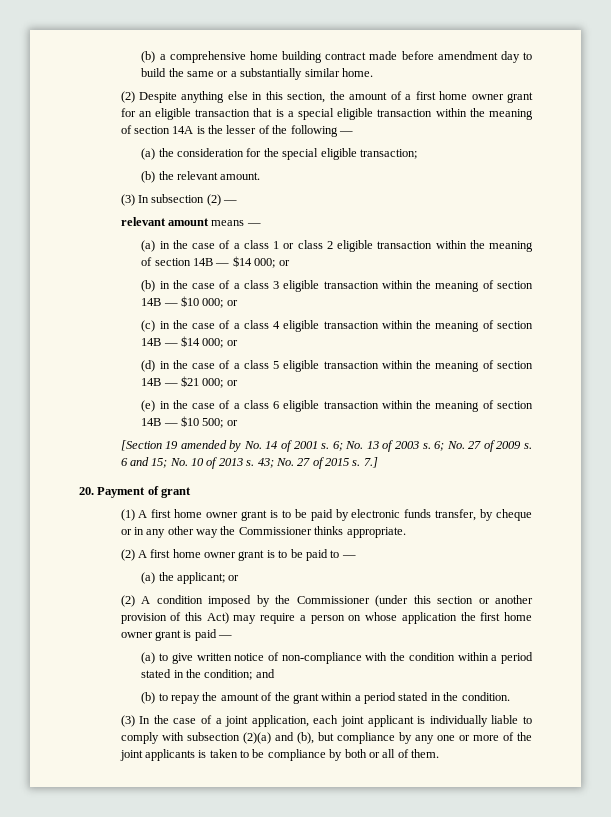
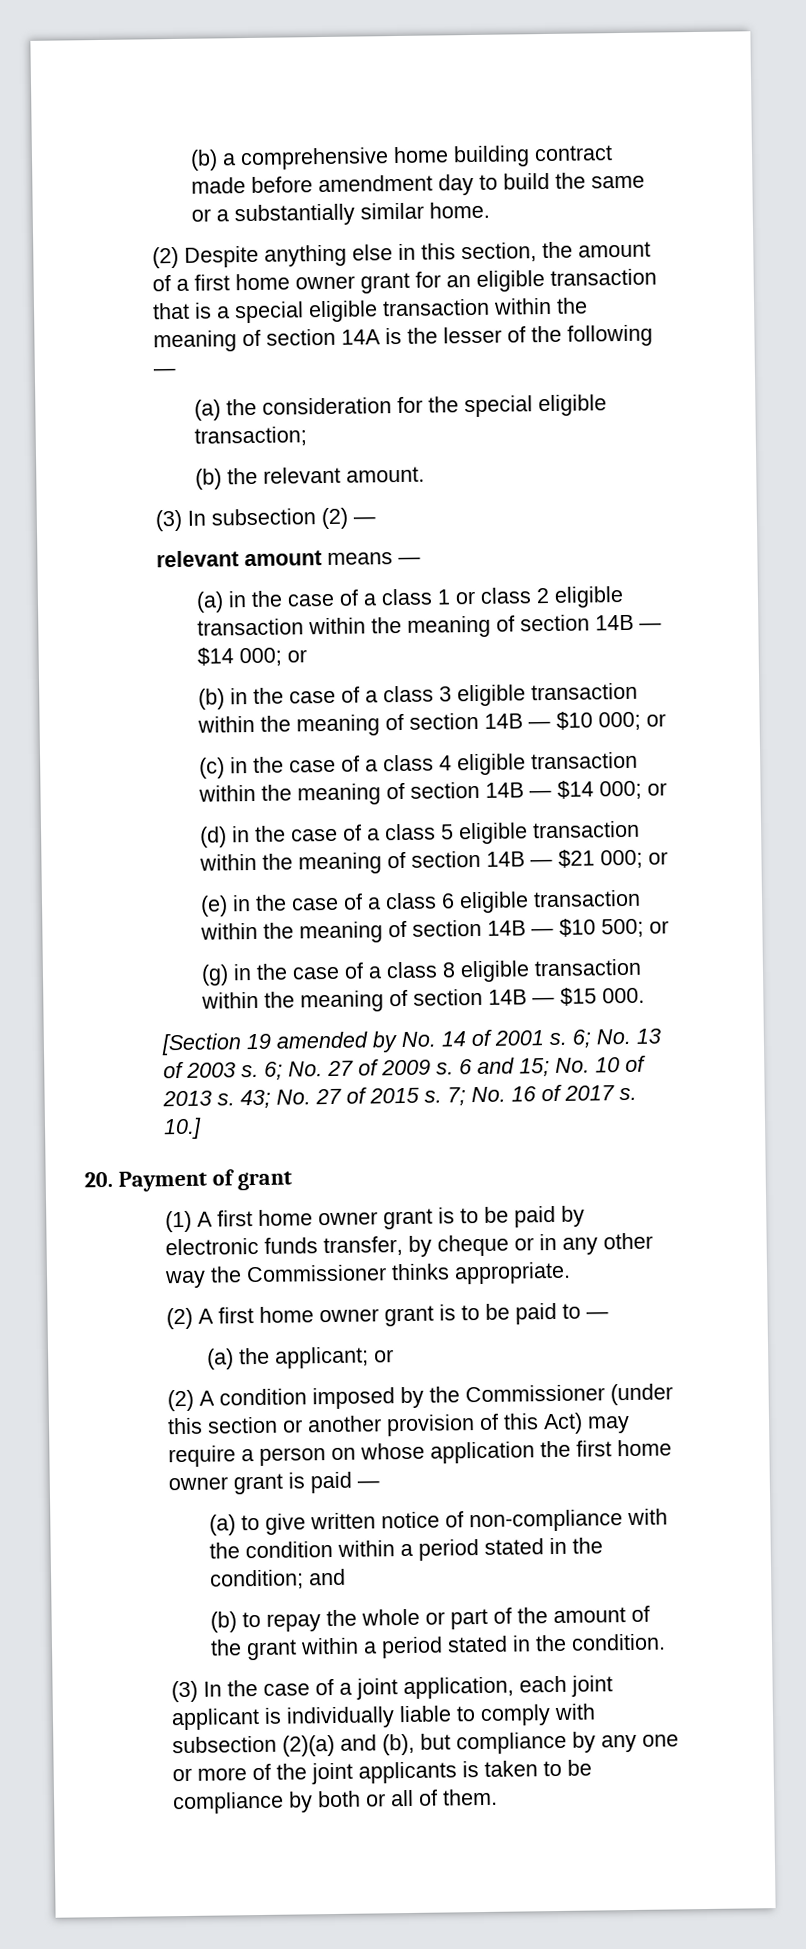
+ (g) in the case of a class 8 eligible transaction within the meaning of section 14B — $15 000.
- 7.]
+ 7; No. 16 of 2017 s. 10.]
- (b) to repay the amount of the grant within a period stated in the condition.
+ (b) to repay the whole or part of the amount of the grant within a period stated in the condition.

